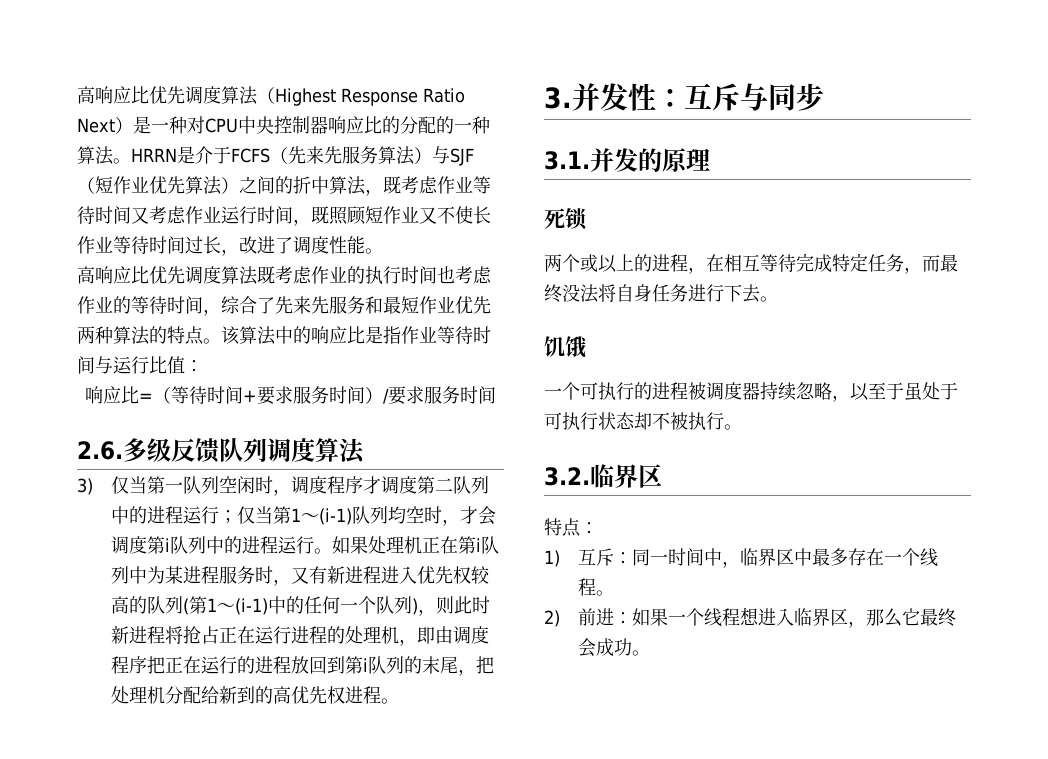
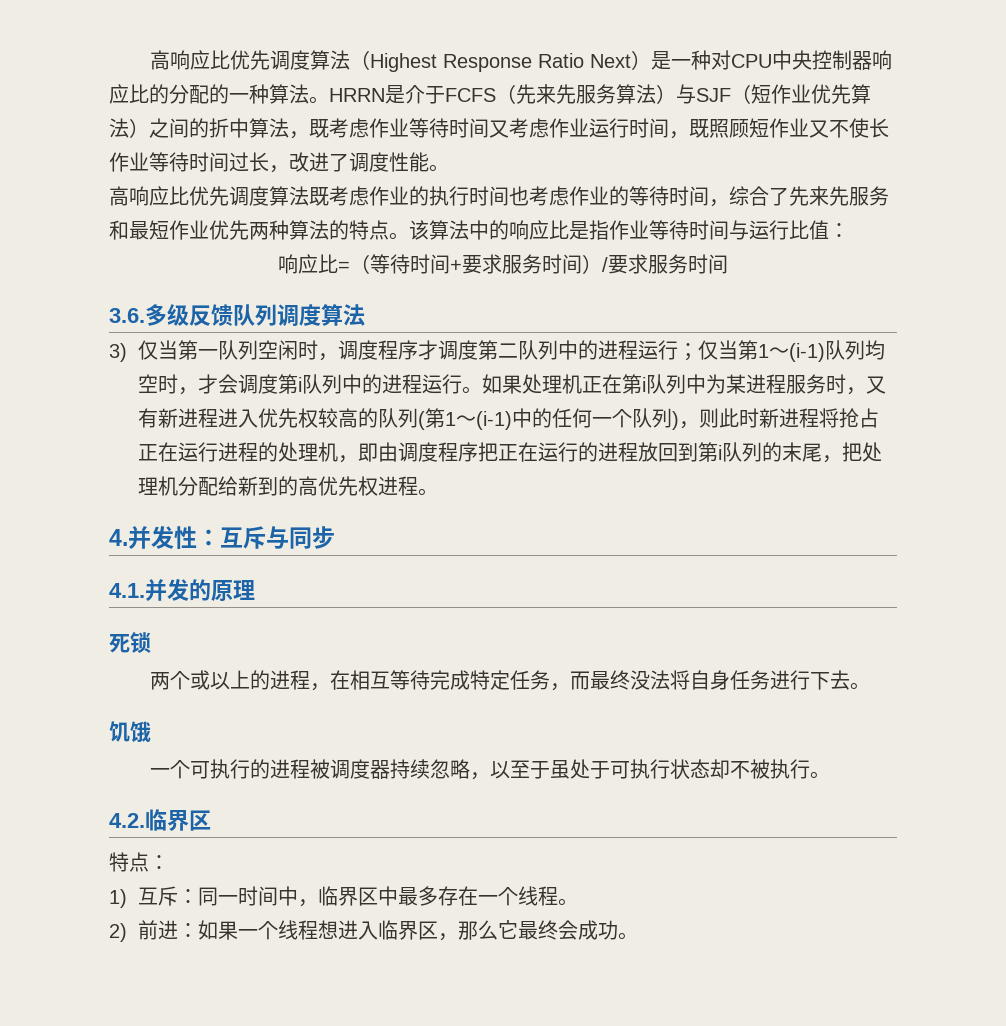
- 2.6.多级反馈队列调度算法
+ 3.6.多级反馈队列调度算法
- 3.并发性：互斥与同步
+ 4.并发性：互斥与同步
- 3.1.并发的原理
+ 4.1.并发的原理
- 3.2.临界区
+ 4.2.临界区

